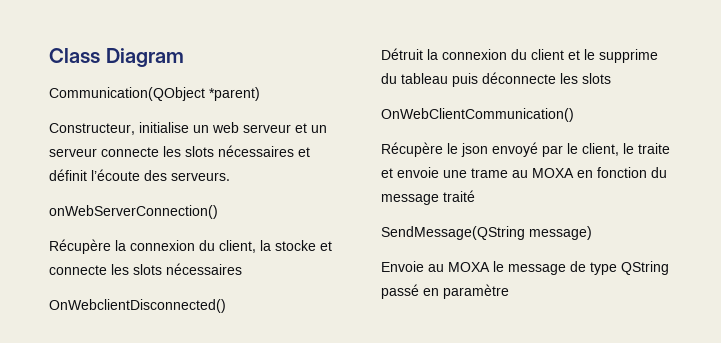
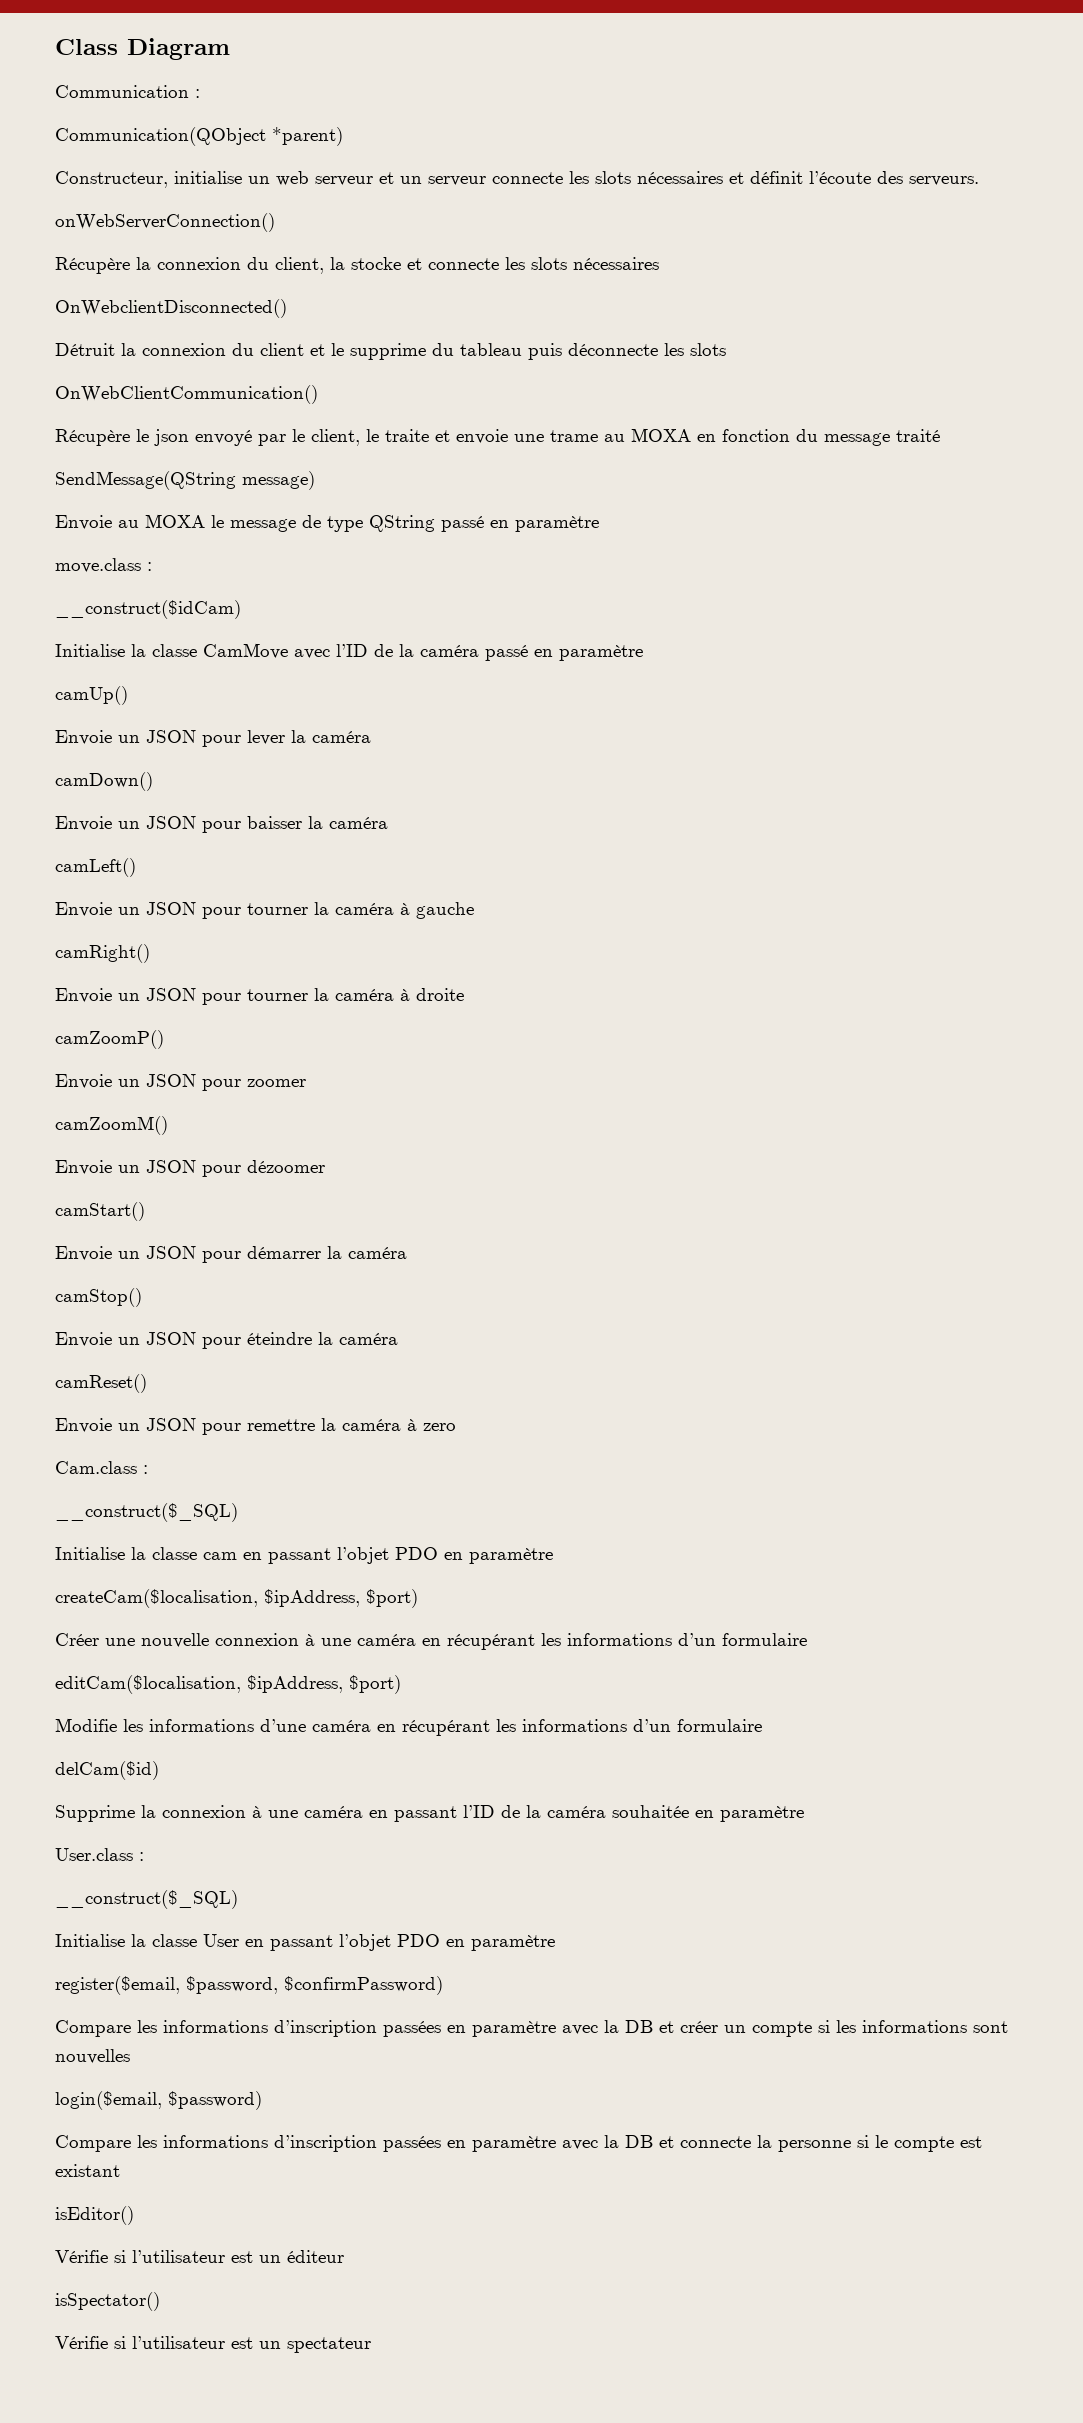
+ Communication :
+ move.class :
+ __construct($idCam)
+ Initialise la classe CamMove avec l’ID de la caméra passé en paramètre
+ camUp()
+ Envoie un JSON pour lever la caméra
+ camDown()
+ Envoie un JSON pour baisser la caméra
+ camLeft()
+ Envoie un JSON pour tourner la caméra à gauche
+ camRight()
+ Envoie un JSON pour tourner la caméra à droite
+ camZoomP()
+ Envoie un JSON pour zoomer
+ camZoomM()
+ Envoie un JSON pour dézoomer
+ camStart()
+ Envoie un JSON pour démarrer la caméra
+ camStop()
+ Envoie un JSON pour éteindre la caméra
+ camReset()
+ Envoie un JSON pour remettre la caméra à zero
+ Cam.class :
+ __construct($_SQL)
+ Initialise la classe cam en passant l’objet PDO en paramètre
+ createCam($localisation, $ipAddress, $port)
+ Créer une nouvelle connexion à une caméra en récupérant les informations d’un formulaire
+ editCam($localisation, $ipAddress, $port)
+ Modifie les informations d’une caméra en récupérant les informations d’un formulaire
+ delCam($id)
+ Supprime la connexion à une caméra en passant l’ID de la caméra souhaitée en paramètre
+ User.class :
+ __construct($_SQL)
+ Initialise la classe User en passant l’objet PDO en paramètre
+ register($email, $password, $confirmPassword)
+ Compare les informations d’inscription passées en paramètre avec la DB et créer un compte si les informations sont nouvelles
+ login($email, $password)
+ Compare les informations d’inscription passées en paramètre avec la DB et connecte la personne si le compte est existant
+ isEditor()
+ Vérifie si l’utilisateur est un éditeur
+ isSpectator()
+ Vérifie si l’utilisateur est un spectateur

